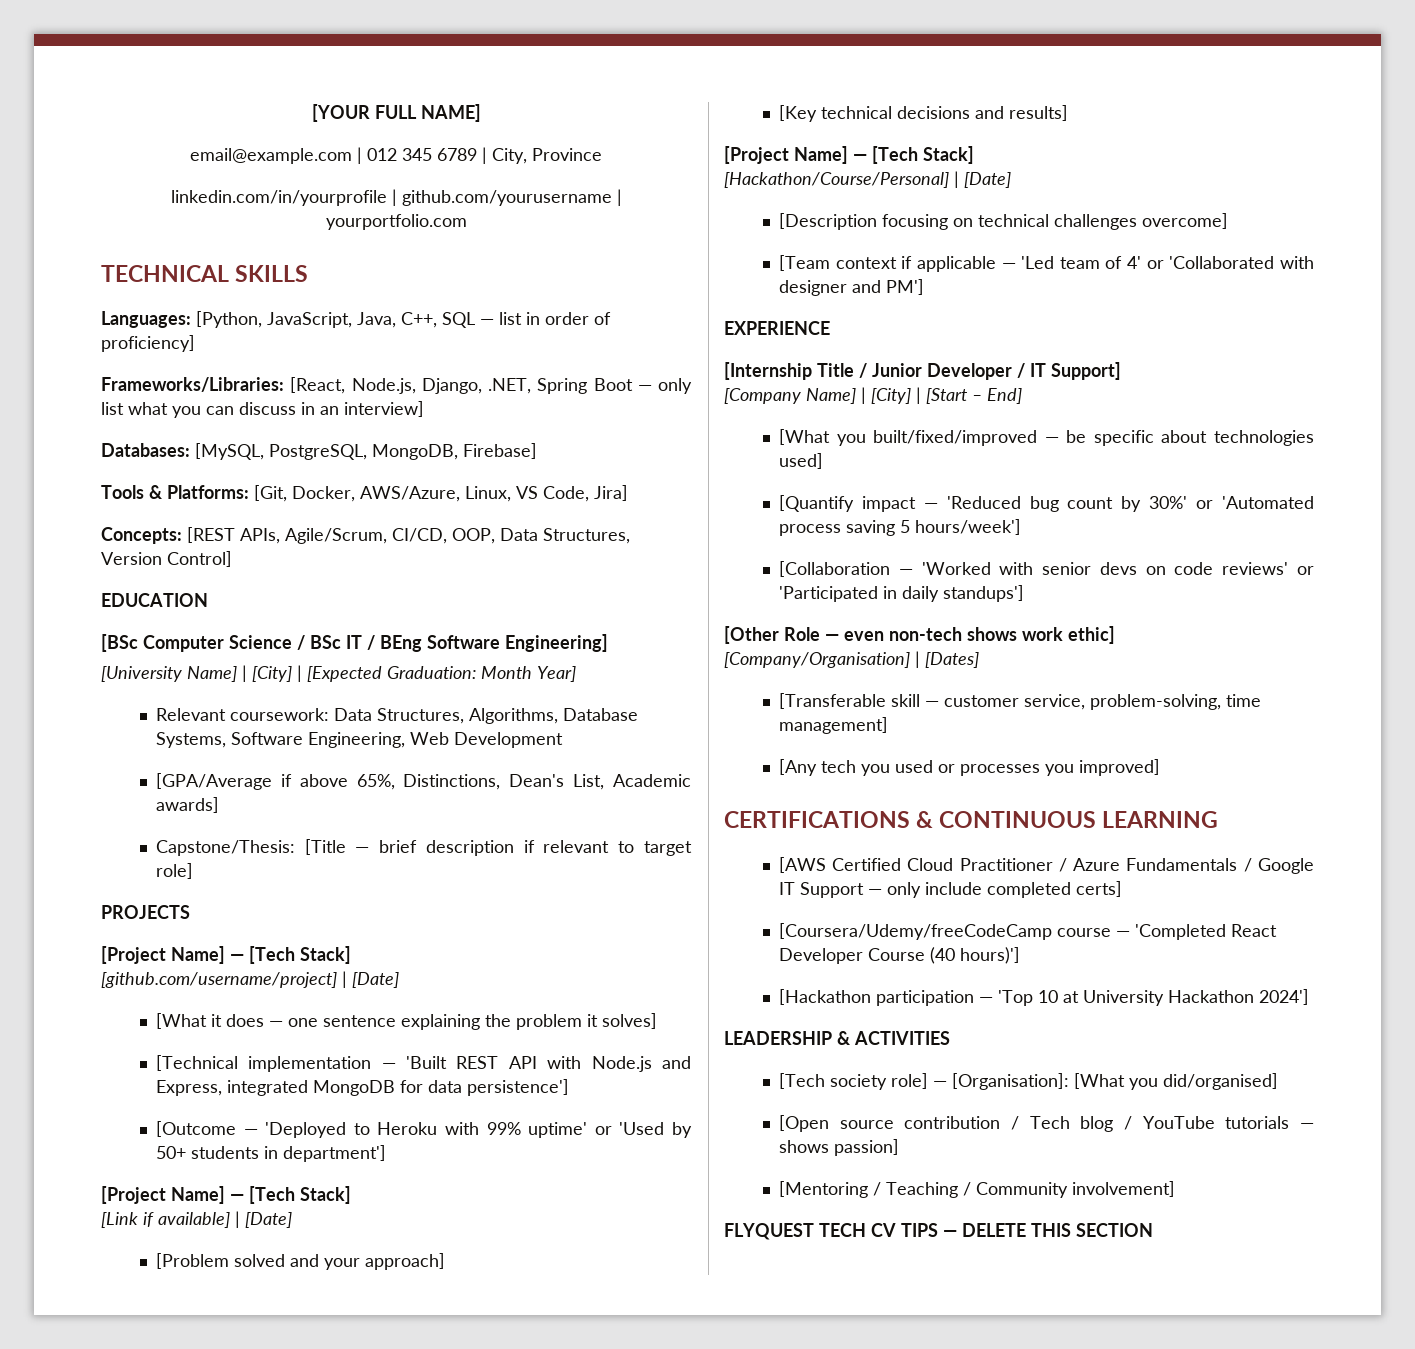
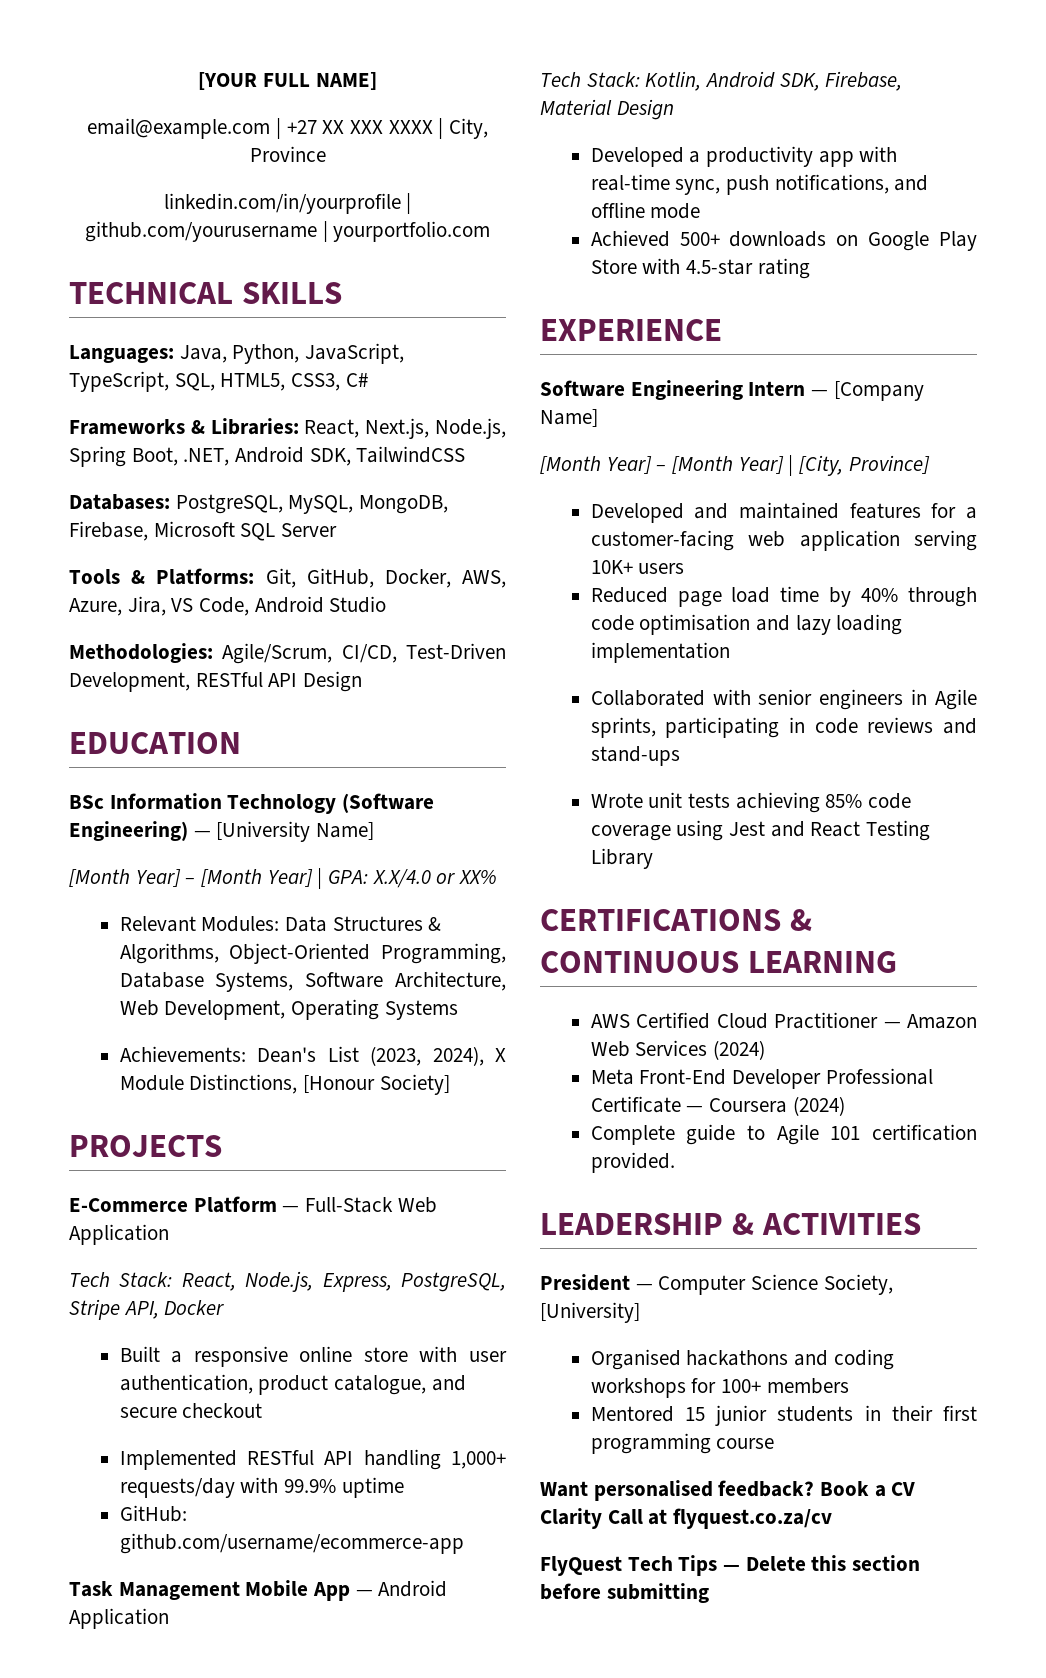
- email@example.com | 012 345 6789 | City, Province
+ email@example.com | +27 XX XXX XXXX | City, Province
- Languages: [Python, JavaScript, Java, C++, SQL — list in order of proficiency]
- Frameworks/Libraries: [React, Node.js, Django, .NET, Spring Boot — only list what you can discuss in an interview]
- Databases: [MySQL, PostgreSQL, MongoDB, Firebase]
- Tools & Platforms: [Git, Docker, AWS/Azure, Linux, VS Code, Jira]
- Concepts: [REST APIs, Agile/Scrum, CI/CD, OOP, Data Structures, Version Control]
+ Languages: Java, Python, JavaScript, TypeScript, SQL, HTML5, CSS3, C#
+ Frameworks & Libraries: React, Next.js, Node.js, Spring Boot, .NET, Android SDK, TailwindCSS
+ Databases: PostgreSQL, MySQL, MongoDB, Firebase, Microsoft SQL Server
+ Tools & Platforms: Git, GitHub, Docker, AWS, Azure, Jira, VS Code, Android Studio
+ Methodologies: Agile/Scrum, CI/CD, Test-Driven Development, RESTful API Design
  EDUCATION
- [BSc Computer Science / BSc IT / BEng Software Engineering]
- [University Name] | [City] | [Expected Graduation: Month Year]
- Relevant coursework: Data Structures, Algorithms, Database Systems, Software Engineering, Web Development
- [GPA/Average if above 65%, Distinctions, Dean's List, Academic awards]
- Capstone/Thesis: [Title — brief description if relevant to target role]
+ BSc Information Technology (Software Engineering) — [University Name]
+ [Month Year] – [Month Year] | GPA: X.X/4.0 or XX%
+ Relevant Modules: Data Structures & Algorithms, Object-Oriented Programming, Database Systems, Software Architecture, Web Development, Operating Systems
+ Achievements: Dean's List (2023, 2024), X Module Distinctions, [Honour Society]
  PROJECTS
- [Project Name] — [Tech Stack]
- [github.com/username/project] | [Date]
- [What it does — one sentence explaining the problem it solves]
- [Technical implementation — 'Built REST API with Node.js and Express, integrated MongoDB for data persistence']
- [Outcome — 'Deployed to Heroku with 99% uptime' or 'Used by 50+ students in department']
- [Project Name] — [Tech Stack]
- [Link if available] | [Date]
- [Problem solved and your approach]
- [Key technical decisions and results]
- [Project Name] — [Tech Stack]
- [Hackathon/Course/Personal] | [Date]
- [Description focusing on technical challenges overcome]
- [Team context if applicable — 'Led team of 4' or 'Collaborated with designer and PM']
+ E-Commerce Platform — Full-Stack Web Application
+ Tech Stack: React, Node.js, Express, PostgreSQL, Stripe API, Docker
+ Built a responsive online store with user authentication, product catalogue, and secure checkout
+ Implemented RESTful API handling 1,000+ requests/day with 99.9% uptime
+ GitHub: github.com/username/ecommerce-app
+ Task Management Mobile App — Android Application
+ Tech Stack: Kotlin, Android SDK, Firebase, Material Design
+ Developed a productivity app with real-time sync, push notifications, and offline mode
+ Achieved 500+ downloads on Google Play Store with 4.5-star rating
  EXPERIENCE
- [Internship Title / Junior Developer / IT Support]
- [Company Name] | [City] | [Start – End]
- [What you built/fixed/improved — be specific about technologies used]
- [Quantify impact — 'Reduced bug count by 30%' or 'Automated process saving 5 hours/week']
- [Collaboration — 'Worked with senior devs on code reviews' or 'Participated in daily standups']
- [Other Role — even non-tech shows work ethic]
- [Company/Organisation] | [Dates]
- [Transferable skill — customer service, problem-solving, time management]
- [Any tech you used or processes you improved]
+ Software Engineering Intern — [Company Name]
+ [Month Year] – [Month Year] | [City, Province]
+ Developed and maintained features for a customer-facing web application serving 10K+ users
+ Reduced page load time by 40% through code optimisation and lazy loading implementation
+ Collaborated with senior engineers in Agile sprints, participating in code reviews and stand-ups
+ Wrote unit tests achieving 85% code coverage using Jest and React Testing Library
- [AWS Certified Cloud Practitioner / Azure Fundamentals / Google IT Support — only include completed certs]
- [Coursera/Udemy/freeCodeCamp course — 'Completed React Developer Course (40 hours)']
- [Hackathon participation — 'Top 10 at University Hackathon 2024']
+ AWS Certified Cloud Practitioner — Amazon Web Services (2024)
+ Meta Front-End Developer Professional Certificate — Coursera (2024)
+ Complete guide to Agile 101 certification provided.
  LEADERSHIP & ACTIVITIES
- [Tech society role] — [Organisation]: [What you did/organised]
- [Open source contribution / Tech blog / YouTube tutorials — shows passion]
- [Mentoring / Teaching / Community involvement]
- FLYQUEST TECH CV TIPS — DELETE THIS SECTION
+ President — Computer Science Society, [University]
+ Organised hackathons and coding workshops for 100+ members
+ Mentored 15 junior students in their first programming course
+ Want personalised feedback? Book a CV Clarity Call at flyquest.co.za/cv
+ FlyQuest Tech Tips — Delete this section before submitting

